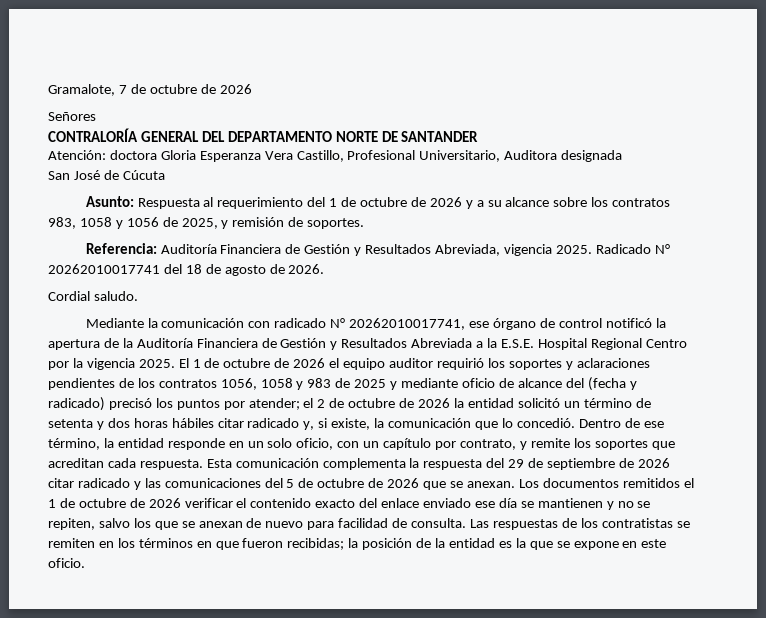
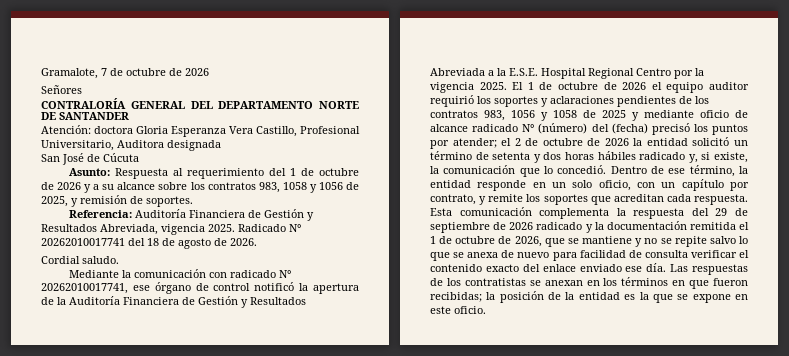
- El 1 de octubre de 2026 el equipo auditor requirió los soportes y aclaraciones pendientes de los contratos 1056, 1058 y 983 de 2025 y mediante oficio de alcance del (fecha y radicado) precisó los puntos por atender; el 2 de octubre de 2026 la entidad solicitó un término de setenta y dos horas hábiles citar radicado y, si existe, la comunicación que lo concedió.
+ El 1 de octubre de 2026 el equipo auditor requirió los soportes y aclaraciones pendientes de los contratos 983, 1056 y 1058 de 2025 y mediante oficio de alcance radicado N° (número) del (fecha) precisó los puntos por atender; el 2 de octubre de 2026 la entidad solicitó un término de setenta y dos horas hábiles radicado y, si existe, la comunicación que lo concedió.
- Esta comunicación complementa la respuesta del 29 de septiembre de 2026 citar radicado y las comunicaciones del 5 de octubre de 2026 que se anexan. Los documentos remitidos el 1 de octubre de 2026 verificar el contenido exacto del enlace enviado ese día se mantienen y no se repiten, salvo los que se anexan de nuevo para facilidad de consulta.
+ Esta comunicación complementa la respuesta del 29 de septiembre de 2026 radicado y la documentación remitida el 1 de octubre de 2026, que se mantiene y no se repite salvo lo que se anexa de nuevo para facilidad de consulta verificar el contenido exacto del enlace enviado ese día.
- Las respuestas de los contratistas se remiten en los términos en que fueron recibidas; la posición de la entidad es la que se expone en este oficio.
+ Las respuestas de los contratistas se anexan en los términos en que fueron recibidas; la posición de la entidad es la que se expone en este oficio.

